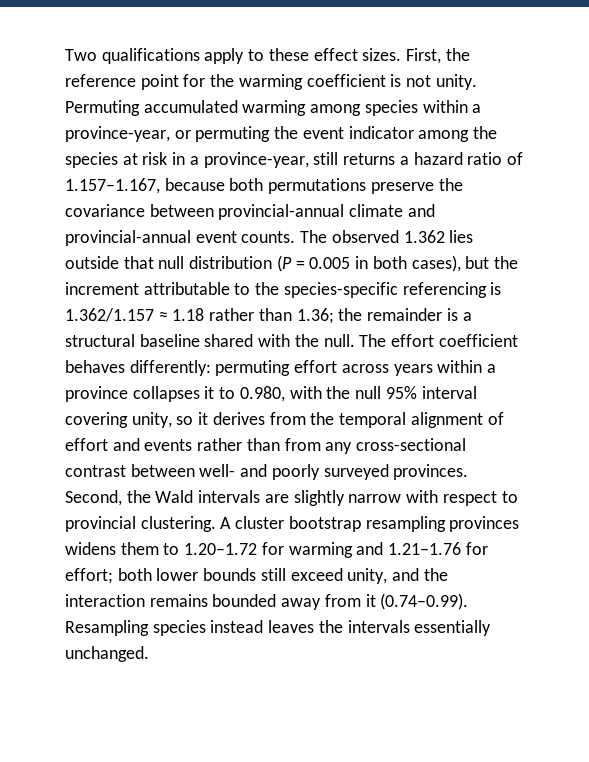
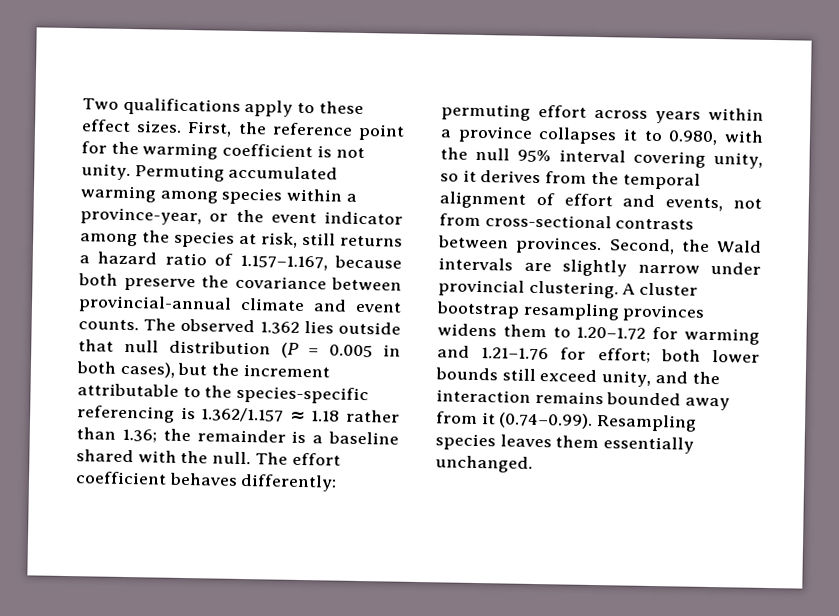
- Permuting accumulated warming among species within a province-year, or permuting the event indicator among the species at risk in a province-year, still returns a hazard ratio of 1.157–1.167, because both permutations preserve the covariance between provincial-annual climate and provincial-annual event counts.
+ Permuting accumulated warming among species within a province-year, or the event indicator among the species at risk, still returns a hazard ratio of 1.157–1.167, because both preserve the covariance between provincial-annual climate and event counts.
- The observed 1.362 lies outside that null distribution (P = 0.005 in both cases), but the increment attributable to the species-specific referencing is 1.362/1.157 ≈ 1.18 rather than 1.36; the remainder is a structural baseline shared with the null.
+ The observed 1.362 lies outside that null distribution (P = 0.005 in both cases), but the increment attributable to the species-specific referencing is 1.362/1.157 ≈ 1.18 rather than 1.36; the remainder is a baseline shared with the null.
- The effort coefficient behaves differently: permuting effort across years within a province collapses it to 0.980, with the null 95% interval covering unity, so it derives from the temporal alignment of effort and events rather than from any cross-sectional contrast between well- and poorly surveyed provinces.
+ The effort coefficient behaves differently: permuting effort across years within a province collapses it to 0.980, with the null 95% interval covering unity, so it derives from the temporal alignment of effort and events, not from cross-sectional contrasts between provinces.
- Second, the Wald intervals are slightly narrow with respect to provincial clustering.
+ Second, the Wald intervals are slightly narrow under provincial clustering.
- A cluster bootstrap resampling provinces widens them to 1.20–1.72 for warming and 1.21–1.76 for effort; both lower bounds still exceed unity, and the interaction remains bounded away from it (0.74–0.99). Resampling species instead leaves the intervals essentially unchanged.
+ A cluster bootstrap resampling provinces widens them to 1.20–1.72 for warming and 1.21–1.76 for effort; both lower bounds still exceed unity, and the interaction remains bounded away from it (0.74–0.99). Resampling species leaves them essentially unchanged.

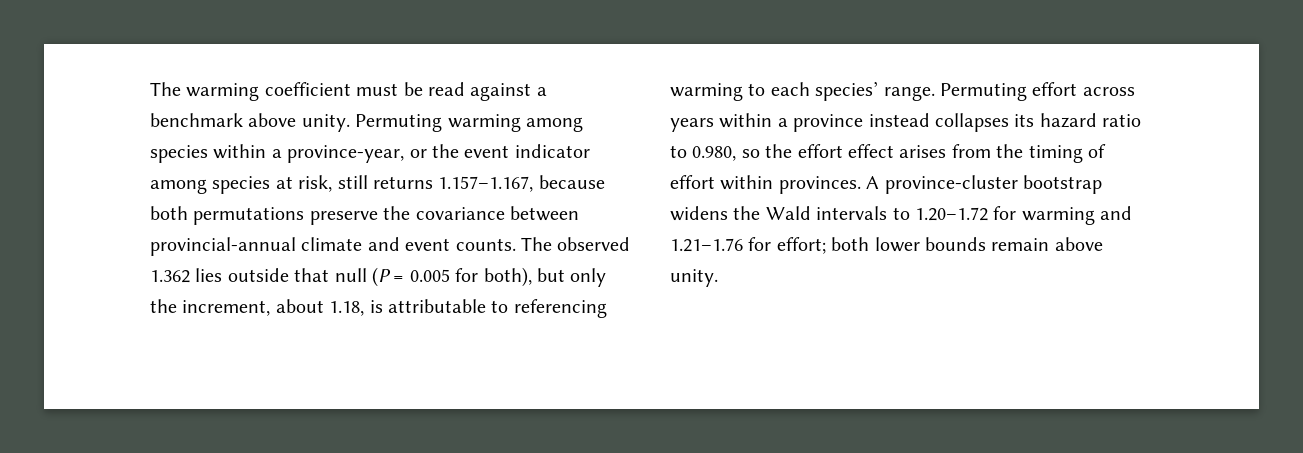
- Two qualifications apply to these effect sizes. First, the reference point for the warming coefficient is not unity.
+ The warming coefficient must be read against a benchmark above unity.
- Permuting accumulated warming among species within a province-year, or the event indicator among the species at risk, still returns a hazard ratio of 1.157–1.167, because both preserve the covariance between provincial-annual climate and event counts.
+ Permuting warming among species within a province-year, or the event indicator among species at risk, still returns 1.157–1.167, because both permutations preserve the covariance between provincial-annual climate and event counts.
- The observed 1.362 lies outside that null distribution (P = 0.005 in both cases), but the increment attributable to the species-specific referencing is 1.362/1.157 ≈ 1.18 rather than 1.36; the remainder is a baseline shared with the null. The effort coefficient behaves differently: permuting effort across years within a province collapses it to 0.980, with the null 95% interval covering unity, so it derives from the temporal alignment of effort and events, not from cross-sectional contrasts between provinces. Second, the Wald intervals are slightly narrow under provincial clustering. A cluster bootstrap resampling provinces widens them to 1.20–1.72 for warming and 1.21–1.76 for effort; both lower bounds still exceed unity, and the interaction remains bounded away from it (0.74–0.99). Resampling species leaves them essentially unchanged.
+ The observed 1.362 lies outside that null (P = 0.005 for both), but only the increment, about 1.18, is attributable to referencing warming to each species’ range. Permuting effort across years within a province instead collapses its hazard ratio to 0.980, so the effort effect arises from the timing of effort within provinces. A province-cluster bootstrap widens the Wald intervals to 1.20–1.72 for warming and 1.21–1.76 for effort; both lower bounds remain above unity.

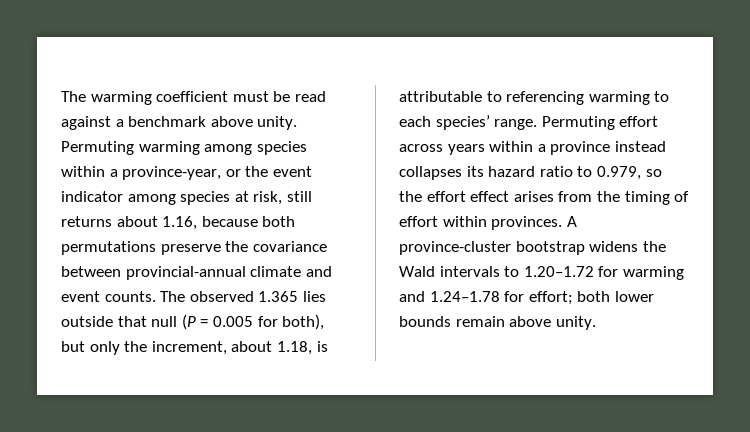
- Permuting warming among species within a province-year, or the event indicator among species at risk, still returns 1.157–1.167, because both permutations preserve the covariance between provincial-annual climate and event counts.
+ Permuting warming among species within a province-year, or the event indicator among species at risk, still returns about 1.16, because both permutations preserve the covariance between provincial-annual climate and event counts.
- The observed 1.362 lies outside that null (P = 0.005 for both), but only the increment, about 1.18, is attributable to referencing warming to each species’ range.
+ The observed 1.365 lies outside that null (P = 0.005 for both), but only the increment, about 1.18, is attributable to referencing warming to each species’ range.
- Permuting effort across years within a province instead collapses its hazard ratio to 0.980, so the effort effect arises from the timing of effort within provinces.
+ Permuting effort across years within a province instead collapses its hazard ratio to 0.979, so the effort effect arises from the timing of effort within provinces.
- A province-cluster bootstrap widens the Wald intervals to 1.20–1.72 for warming and 1.21–1.76 for effort; both lower bounds remain above unity.
+ A province-cluster bootstrap widens the Wald intervals to 1.20–1.72 for warming and 1.24–1.78 for effort; both lower bounds remain above unity.

